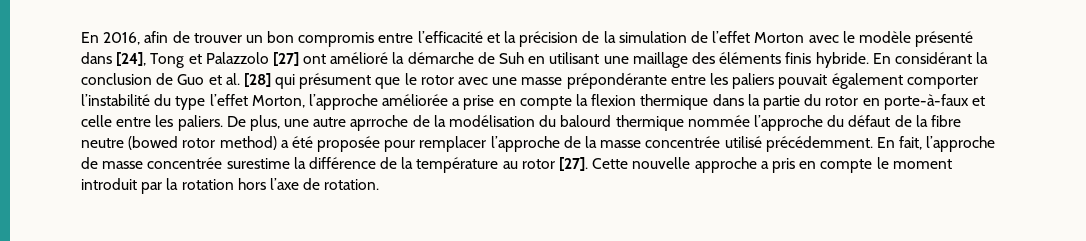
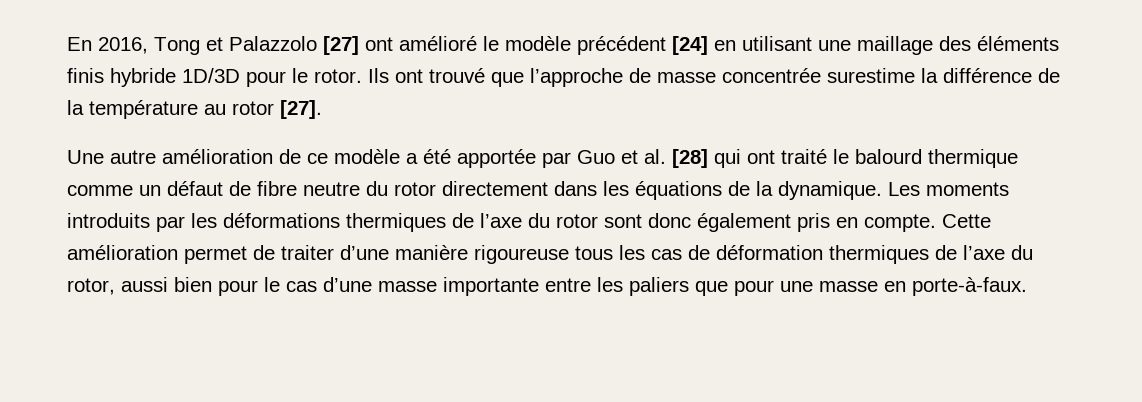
- En 2016, afin de trouver un bon compromis entre l’efficacité et la précision de la simulation de l’effet Morton avec le modèle présenté dans [24], Tong et Palazzolo [27] ont amélioré la démarche de Suh en utilisant une maillage des éléments finis hybride. En considérant la conclusion de Guo et al. [28] qui présument que le rotor avec une masse prépondérante entre les paliers pouvait également comporter l’instabilité du type l’effet Morton, l’approche améliorée a prise en compte la flexion thermique dans la partie du rotor en porte-à-faux et celle entre les paliers. De plus, une autre aprroche de la modélisation du balourd thermique nommée l’approche du défaut de la fibre neutre (bowed rotor method) a été proposée pour remplacer l’approche de la masse concentrée utilisé précédemment. En fait, l’approche de masse concentrée surestime la différence de la température au rotor [27]. Cette nouvelle approche a pris en compte le moment introduit par la rotation hors l’axe de rotation.
+ En 2016, Tong et Palazzolo [27] ont amélioré le modèle précédent [24] en utilisant une maillage des éléments finis hybride 1D/3D pour le rotor. Ils ont trouvé que l’approche de masse concentrée surestime la différence de la température au rotor [27].
+ Une autre amélioration de ce modèle a été apportée par Guo et al. [28] qui ont traité le balourd thermique comme un défaut de fibre neutre du rotor directement dans les équations de la dynamique. Les moments introduits par les déformations thermiques de l’axe du rotor sont donc également pris en compte. Cette amélioration permet de traiter d’une manière rigoureuse tous les cas de déformation thermiques de l’axe du rotor, aussi bien pour le cas d’une masse importante entre les paliers que pour une masse en porte-à-faux.

